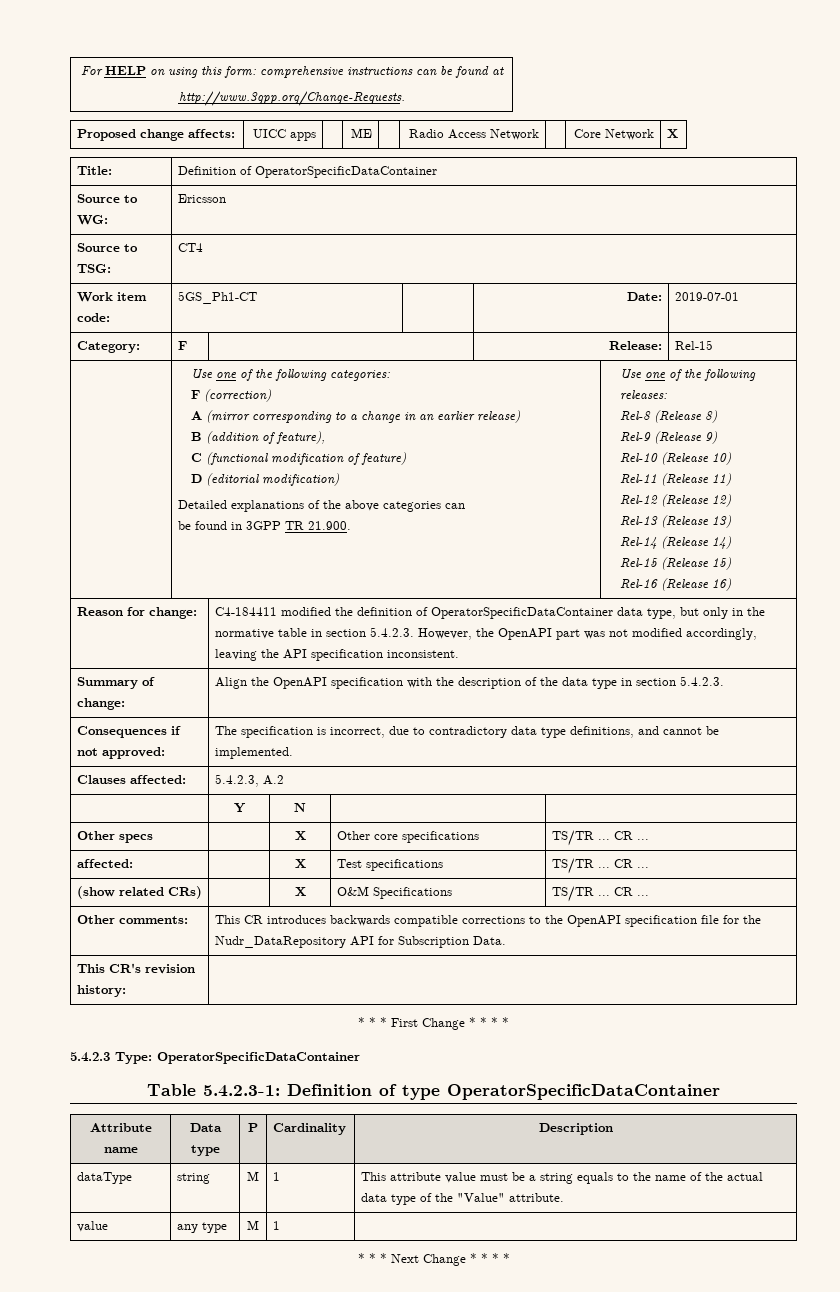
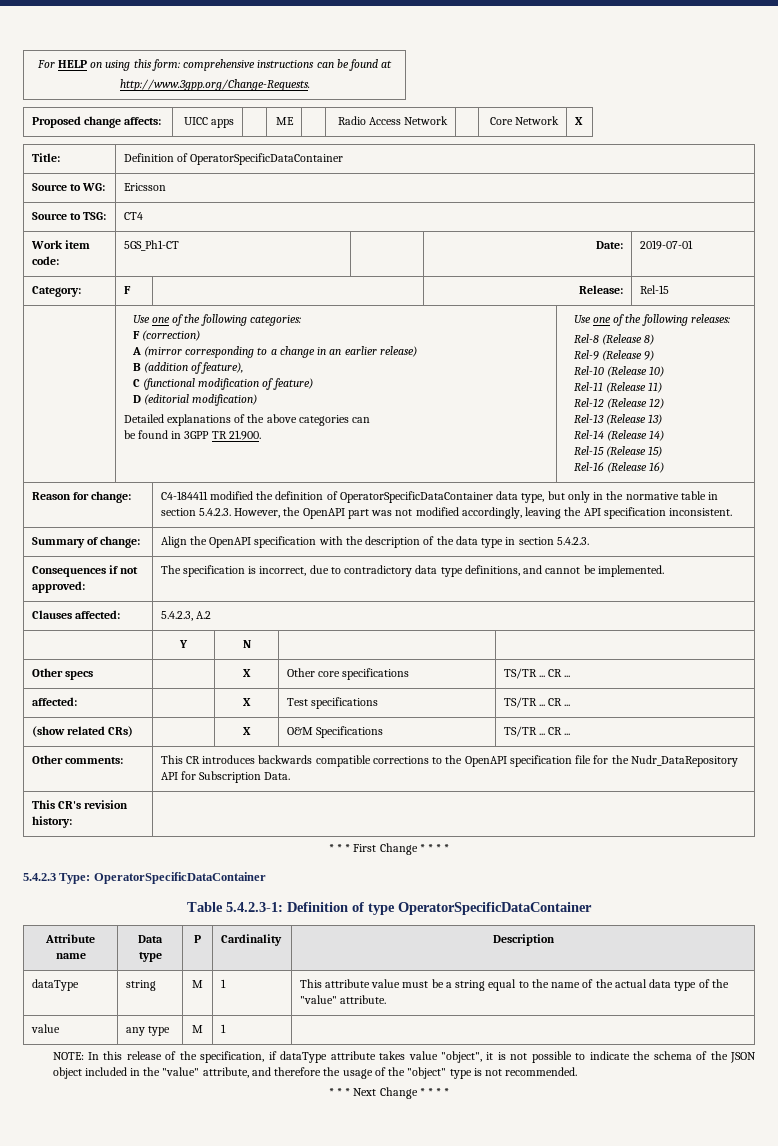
- dataType | string | M | 1 | This attribute value must be a string equals to the name of the actual data type of the "Value" attribute.
+ dataType | string | M | 1 | This attribute value must be a string equal to the name of the actual data type of the "value" attribute.
+ NOTE: In this release of the specification, if dataType attribute takes value "object", it is not possible to indicate the schema of the JSON object included in the "value" attribute, and therefore the usage of the "object" type is not recommended.

